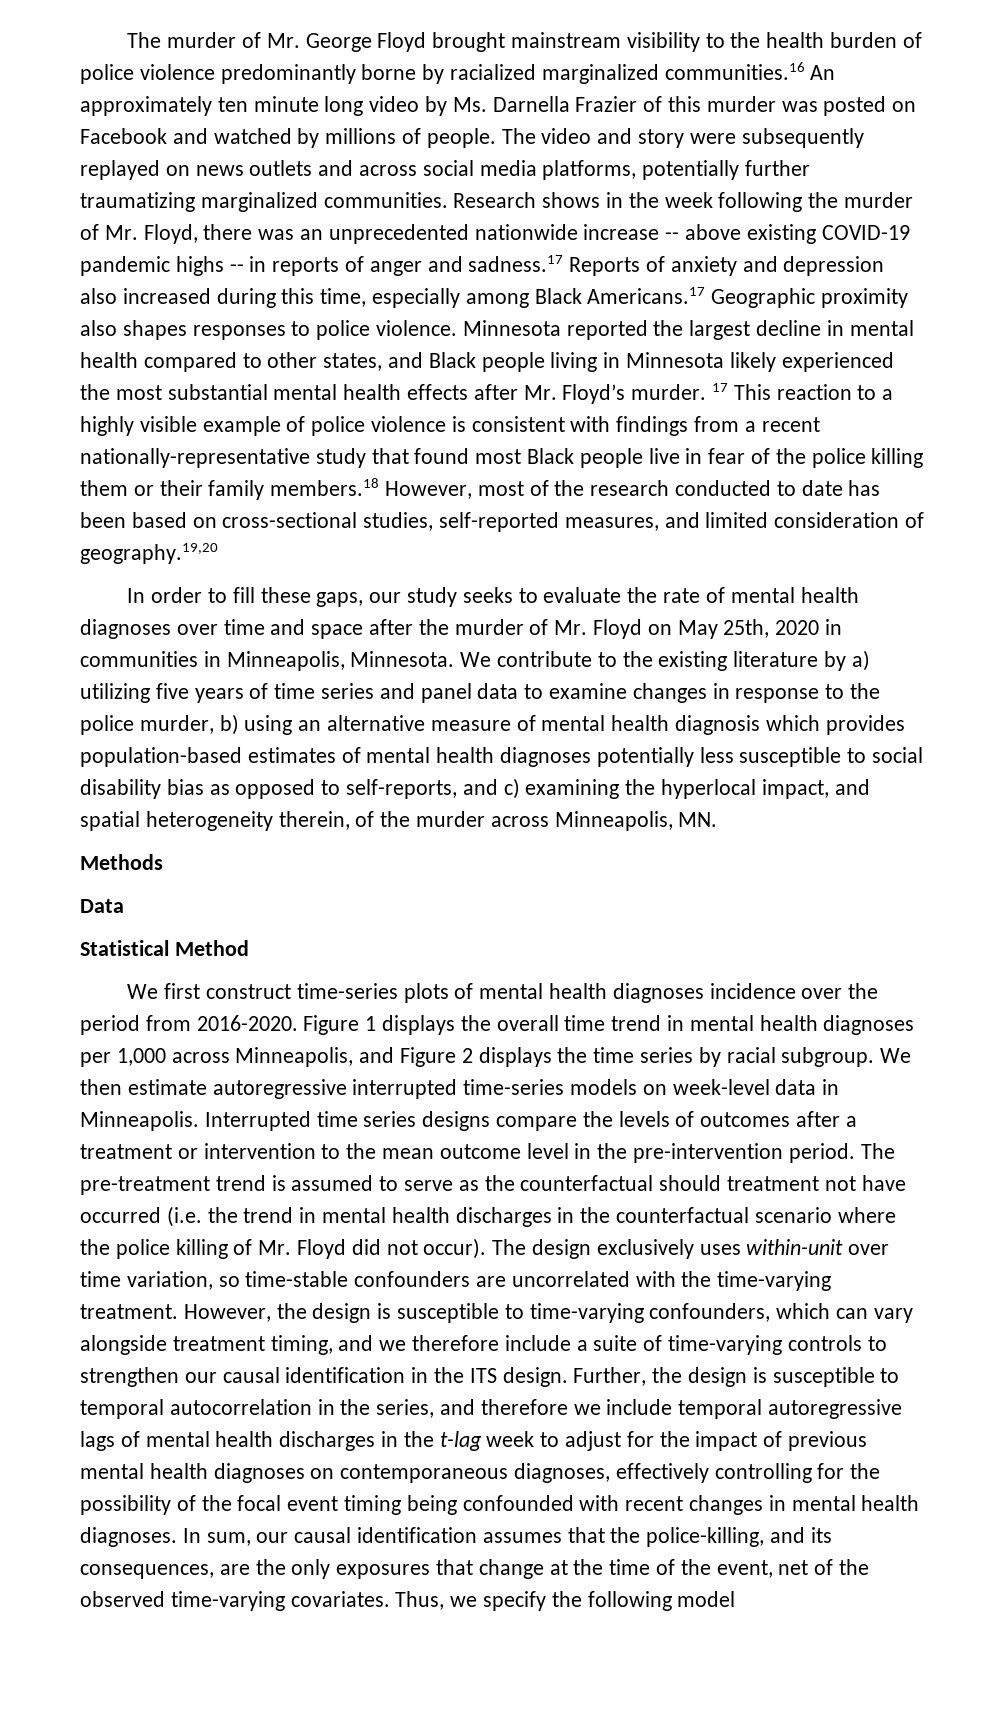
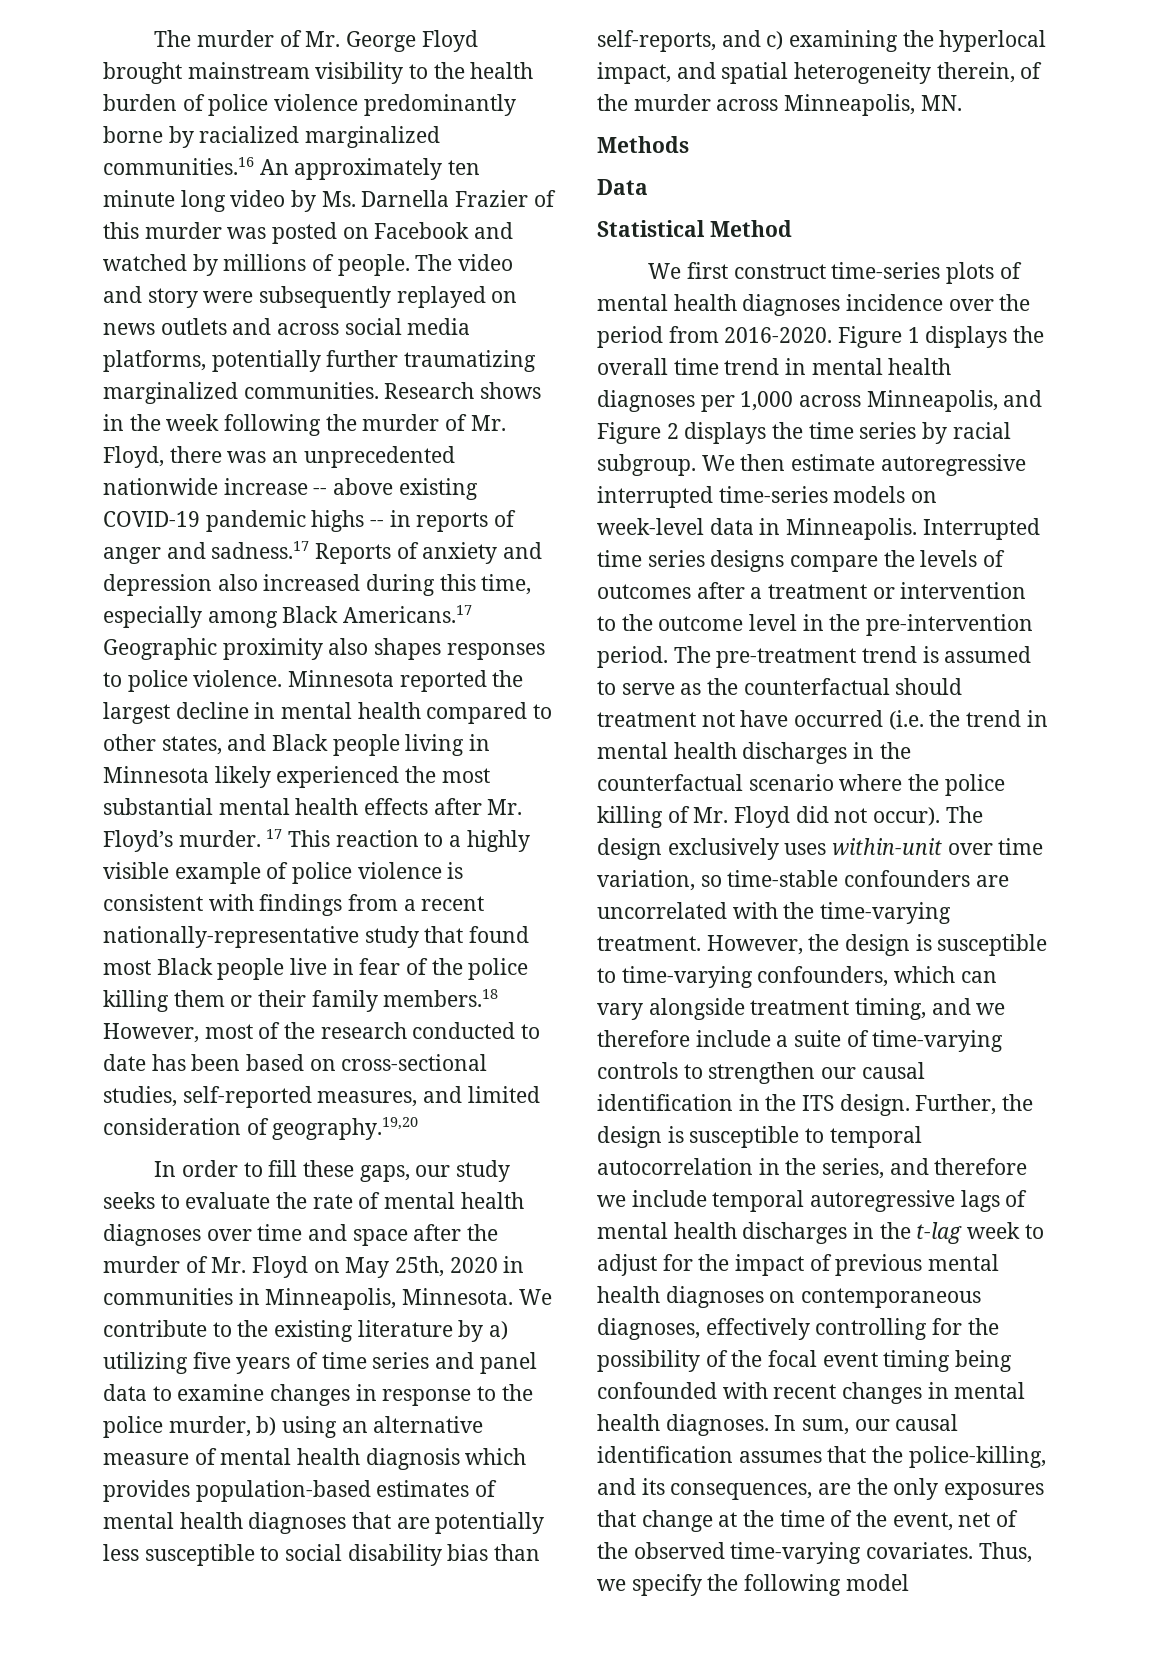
- We contribute to the existing literature by a) utilizing five years of time series and panel data to examine changes in response to the police murder, b) using an alternative measure of mental health diagnosis which provides population-based estimates of mental health diagnoses potentially less susceptible to social disability bias as opposed to self-reports, and c) examining the hyperlocal impact, and spatial heterogeneity therein, of the murder across Minneapolis, MN.
+ We contribute to the existing literature by a) utilizing five years of time series and panel data to examine changes in response to the police murder, b) using an alternative measure of mental health diagnosis which provides population-based estimates of mental health diagnoses that are potentially less susceptible to social disability bias than self-reports, and c) examining the hyperlocal impact, and spatial heterogeneity therein, of the murder across Minneapolis, MN.
- Interrupted time series designs compare the levels of outcomes after a treatment or intervention to the mean outcome level in the pre-intervention period.
+ Interrupted time series designs compare the levels of outcomes after a treatment or intervention to the outcome level in the pre-intervention period.

